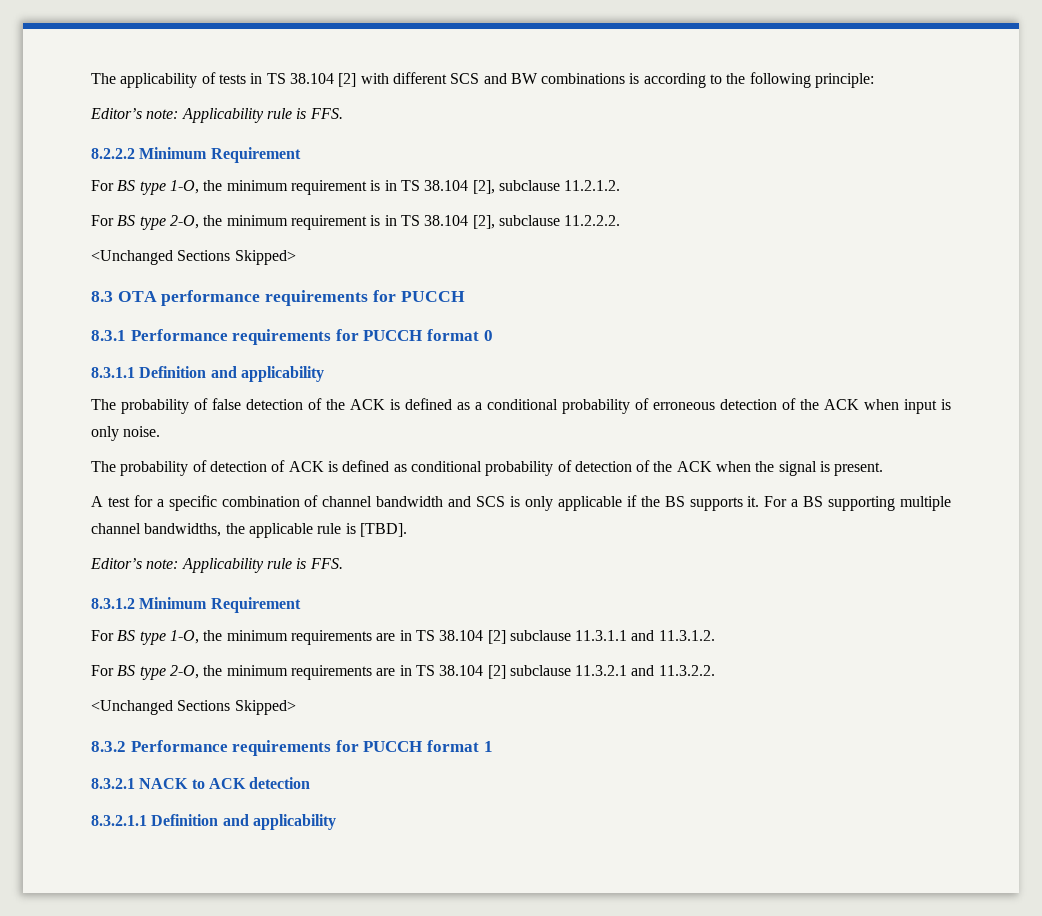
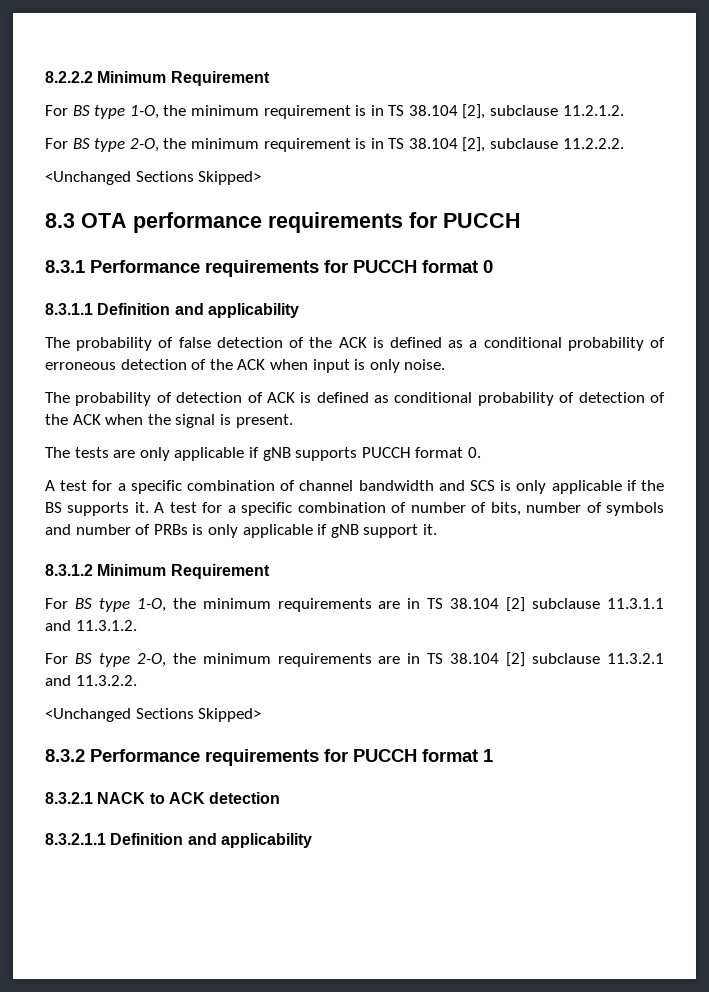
- The applicability of tests in TS 38.104 [2] with different SCS and BW combinations is according to the following principle:
- Editor’s note: Applicability rule is FFS.
+ The tests are only applicable if gNB supports PUCCH format 0.
- For a BS supporting multiple channel bandwidths, the applicable rule is [TBD].
- Editor’s note: Applicability rule is FFS.
+ A test for a specific combination of number of bits, number of symbols and number of PRBs is only applicable if gNB support it.

